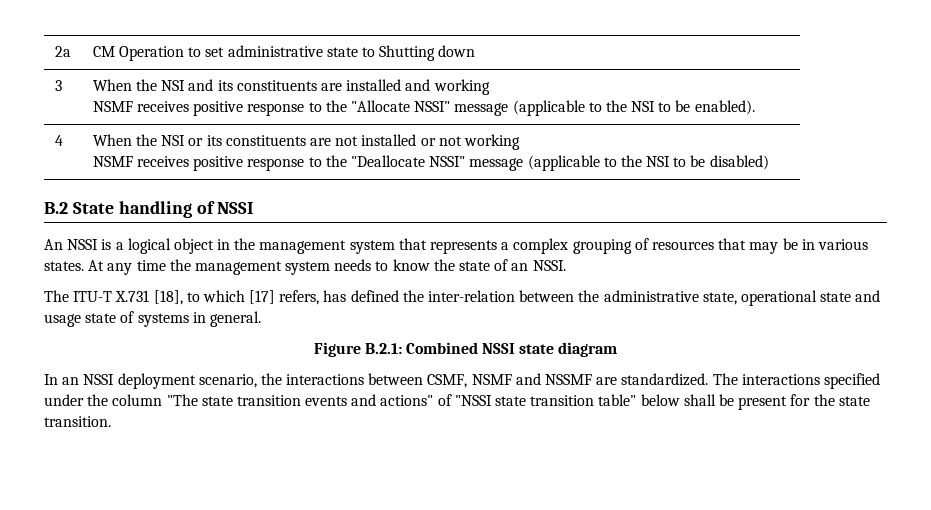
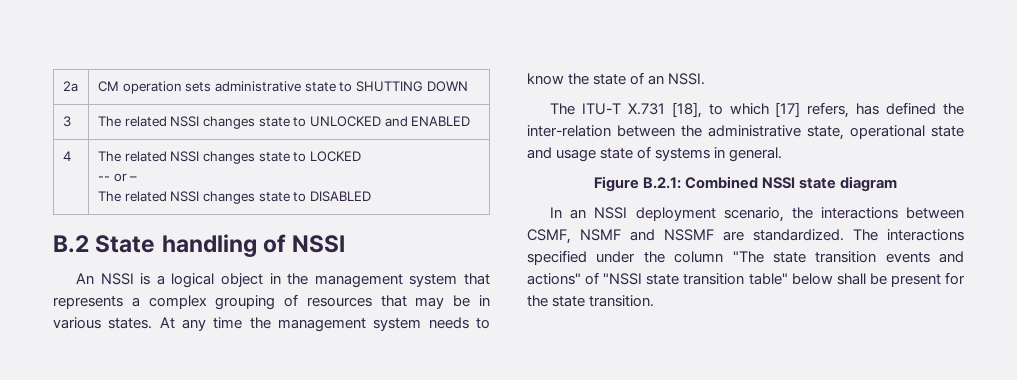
- 2a | CM Operation to set administrative state to Shutting down
+ 2a | CM operation sets administrative state to SHUTTING DOWN
- 3 | When the NSI and its constituents are installed and working
- NSMF receives positive response to the "Allocate NSSI" message (applicable to the NSI to be enabled).
- 4 | When the NSI or its constituents are not installed or not working
- NSMF receives positive response to the "Deallocate NSSI" message (applicable to the NSI to be disabled)
+ 3 | The related NSSI changes state to UNLOCKED and ENABLED
+ 4 | The related NSSI changes state to LOCKED
+ -- or –
+ The related NSSI changes state to DISABLED

